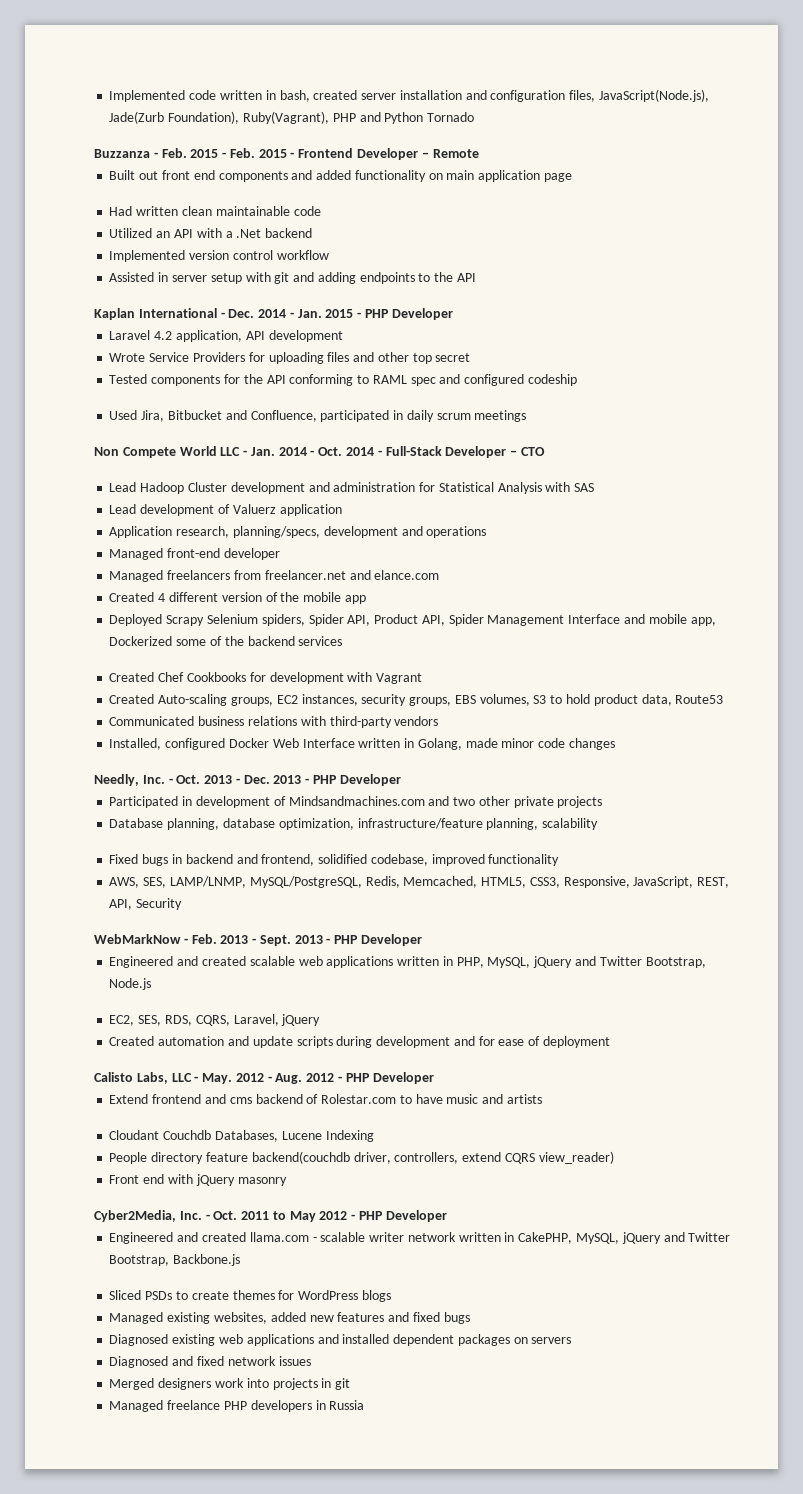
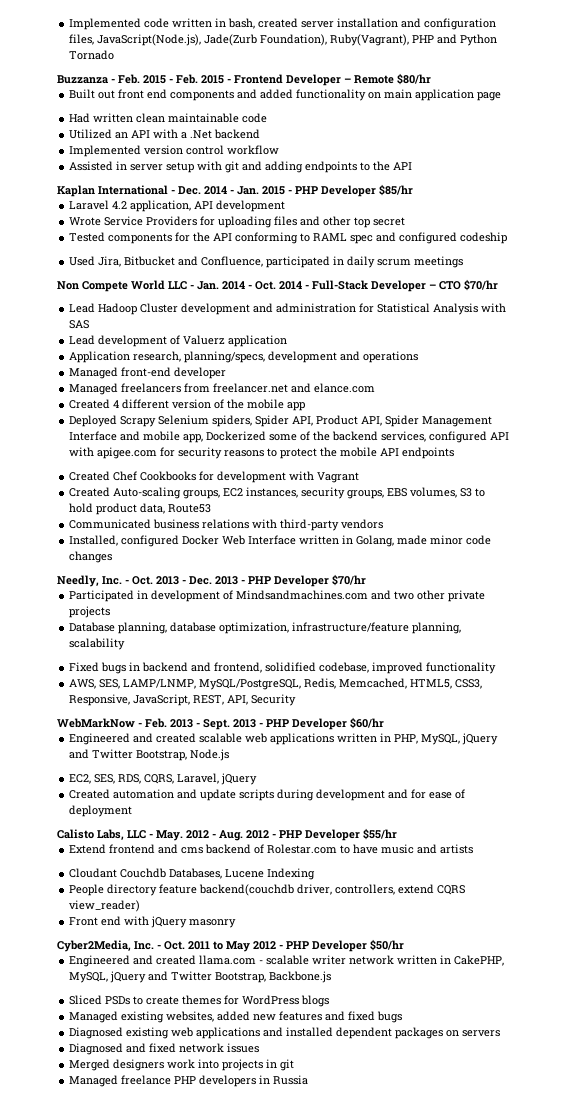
- Buzzanza - Feb. 2015 - Feb. 2015 - Frontend Developer – Remote
+ Buzzanza - Feb. 2015 - Feb. 2015 - Frontend Developer – Remote $80/hr
- Kaplan International - Dec. 2014 - Jan. 2015 - PHP Developer
+ Kaplan International - Dec. 2014 - Jan. 2015 - PHP Developer $85/hr
- Non Compete World LLC - Jan. 2014 - Oct. 2014 - Full-Stack Developer – CTO
+ Non Compete World LLC - Jan. 2014 - Oct. 2014 - Full-Stack Developer – CTO $70/hr
- Deployed Scrapy Selenium spiders, Spider API, Product API, Spider Management Interface and mobile app, Dockerized some of the backend services
+ Deployed Scrapy Selenium spiders, Spider API, Product API, Spider Management Interface and mobile app, Dockerized some of the backend services, configured API with apigee.com for security reasons to protect the mobile API endpoints
- Needly, Inc. - Oct. 2013 - Dec. 2013 - PHP Developer
+ Needly, Inc. - Oct. 2013 - Dec. 2013 - PHP Developer $70/hr
- WebMarkNow - Feb. 2013 - Sept. 2013 - PHP Developer
+ WebMarkNow - Feb. 2013 - Sept. 2013 - PHP Developer $60/hr
- Calisto Labs, LLC - May. 2012 - Aug. 2012 - PHP Developer
+ Calisto Labs, LLC - May. 2012 - Aug. 2012 - PHP Developer $55/hr
- Cyber2Media, Inc. - Oct. 2011 to May 2012 - PHP Developer
+ Cyber2Media, Inc. - Oct. 2011 to May 2012 - PHP Developer $50/hr

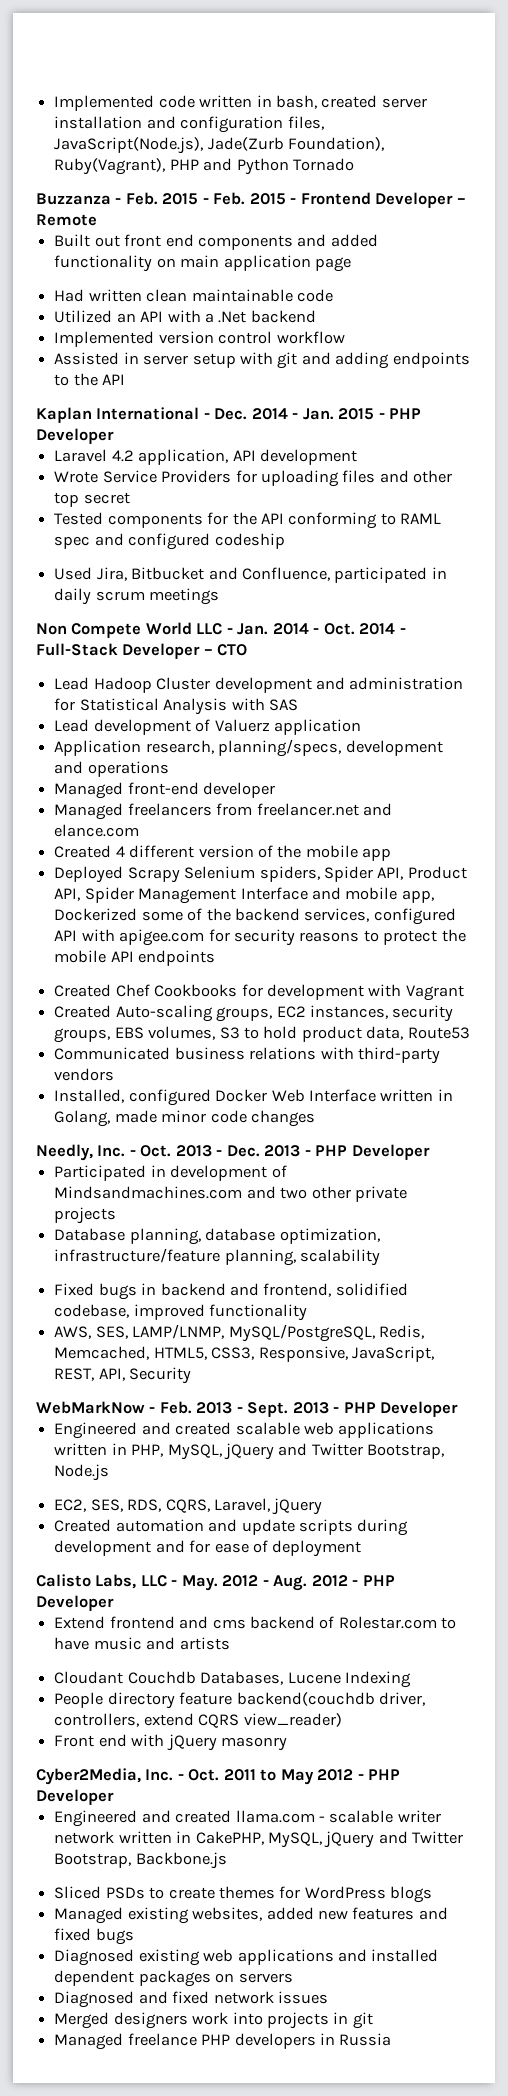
- Buzzanza - Feb. 2015 - Feb. 2015 - Frontend Developer – Remote $80/hr
+ Buzzanza - Feb. 2015 - Feb. 2015 - Frontend Developer – Remote
- Kaplan International - Dec. 2014 - Jan. 2015 - PHP Developer $85/hr
+ Kaplan International - Dec. 2014 - Jan. 2015 - PHP Developer
- Non Compete World LLC - Jan. 2014 - Oct. 2014 - Full-Stack Developer – CTO $70/hr
+ Non Compete World LLC - Jan. 2014 - Oct. 2014 - Full-Stack Developer – CTO
- Needly, Inc. - Oct. 2013 - Dec. 2013 - PHP Developer $70/hr
+ Needly, Inc. - Oct. 2013 - Dec. 2013 - PHP Developer
- WebMarkNow - Feb. 2013 - Sept. 2013 - PHP Developer $60/hr
+ WebMarkNow - Feb. 2013 - Sept. 2013 - PHP Developer
- Calisto Labs, LLC - May. 2012 - Aug. 2012 - PHP Developer $55/hr
+ Calisto Labs, LLC - May. 2012 - Aug. 2012 - PHP Developer
- Cyber2Media, Inc. - Oct. 2011 to May 2012 - PHP Developer $50/hr
+ Cyber2Media, Inc. - Oct. 2011 to May 2012 - PHP Developer

